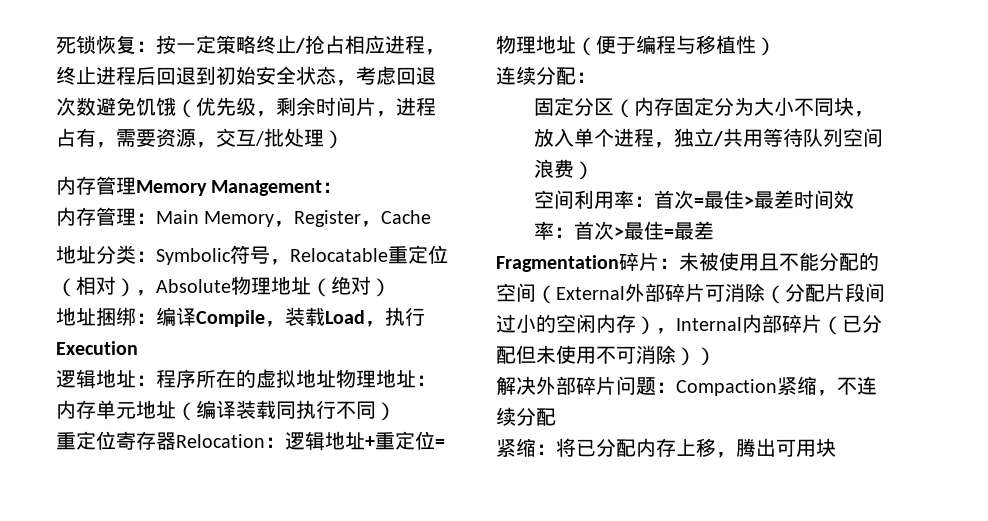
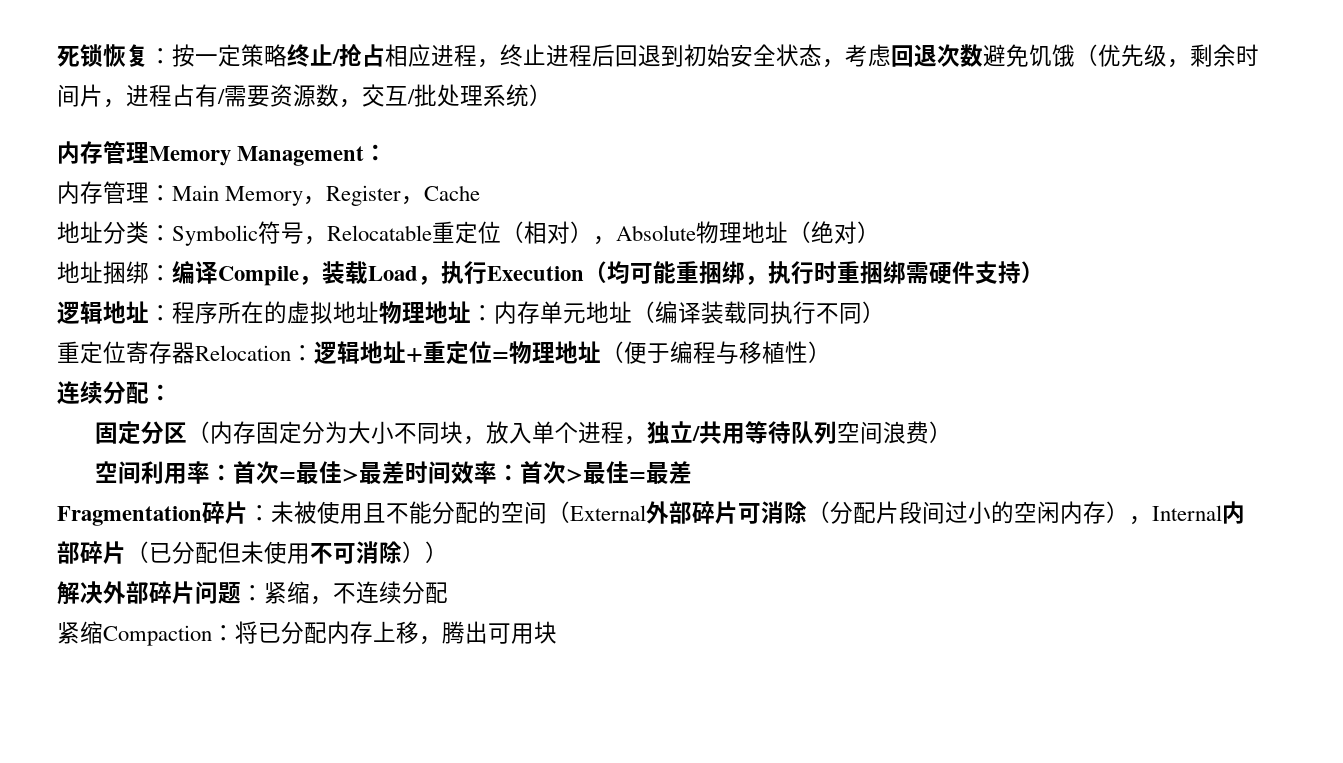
- 死锁恢复：按一定策略终止/抢占相应进程，终止进程后回退到初始安全状态，考虑回退次数避免饥饿（优先级，剩余时间片，进程占有，需要资源，交互/批处理）
+ 死锁恢复：按一定策略终止/抢占相应进程，终止进程后回退到初始安全状态，考虑回退次数避免饥饿（优先级，剩余时间片，进程占有/需要资源数，交互/批处理系统）
- 地址捆绑：编译Compile，装载Load，执行Execution
+ 地址捆绑：编译Compile，装载Load，执行Execution（均可能重捆绑，执行时重捆绑需硬件支持）
- 解决外部碎片问题：Compaction紧缩，不连续分配
+ 解决外部碎片问题：紧缩，不连续分配
- 紧缩：将已分配内存上移，腾出可用块
+ 紧缩Compaction：将已分配内存上移，腾出可用块

